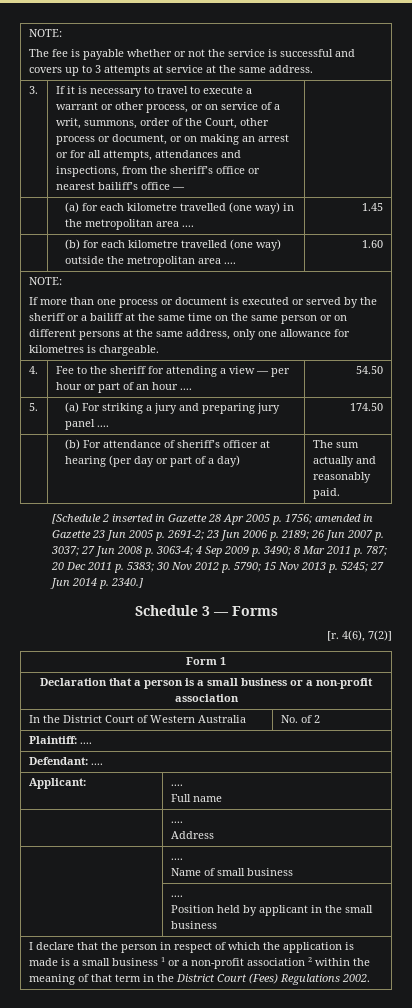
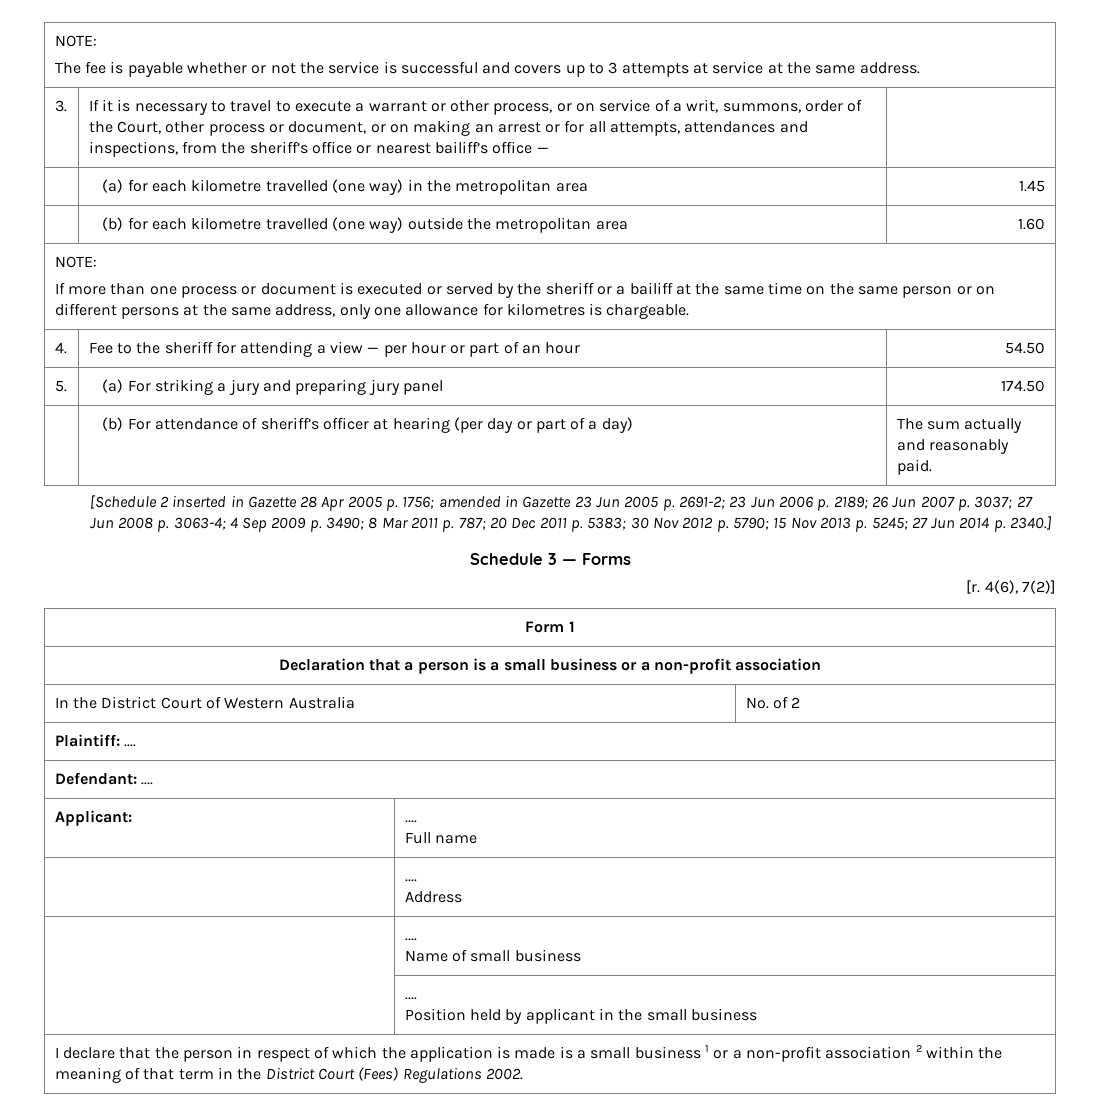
- | (a) for each kilometre travelled (one way) in the metropolitan area .... | 1.45
+ | (a) for each kilometre travelled (one way) in the metropolitan area | 1.45
- | (b) for each kilometre travelled (one way) outside the metropolitan area .... | 1.60
+ | (b) for each kilometre travelled (one way) outside the metropolitan area | 1.60
- 4. | Fee to the sheriff for attending a view — per hour or part of an hour .... | 54.50
+ 4. | Fee to the sheriff for attending a view — per hour or part of an hour | 54.50
- 5. | (a) For striking a jury and preparing jury panel .... | 174.50
+ 5. | (a) For striking a jury and preparing jury panel | 174.50

